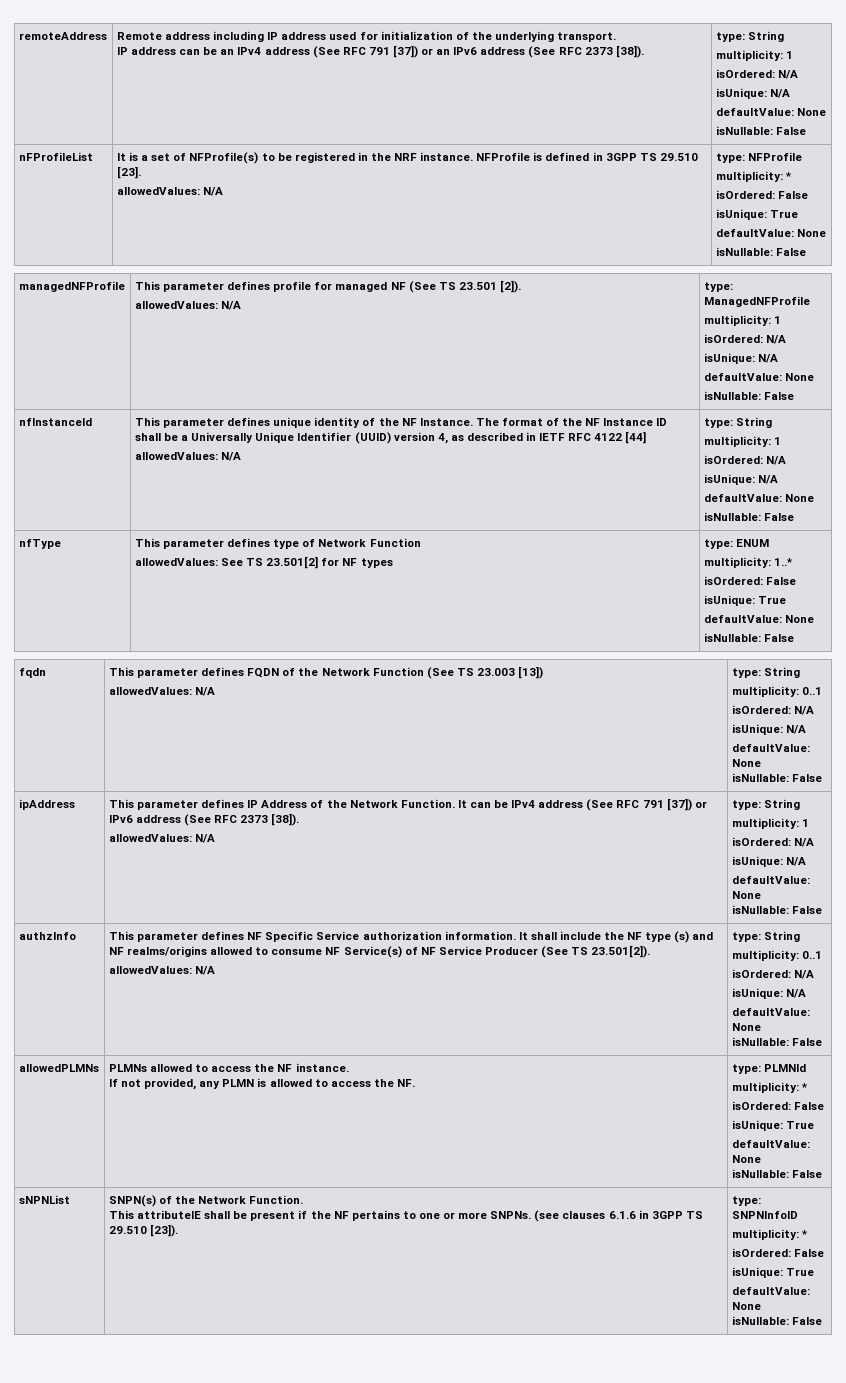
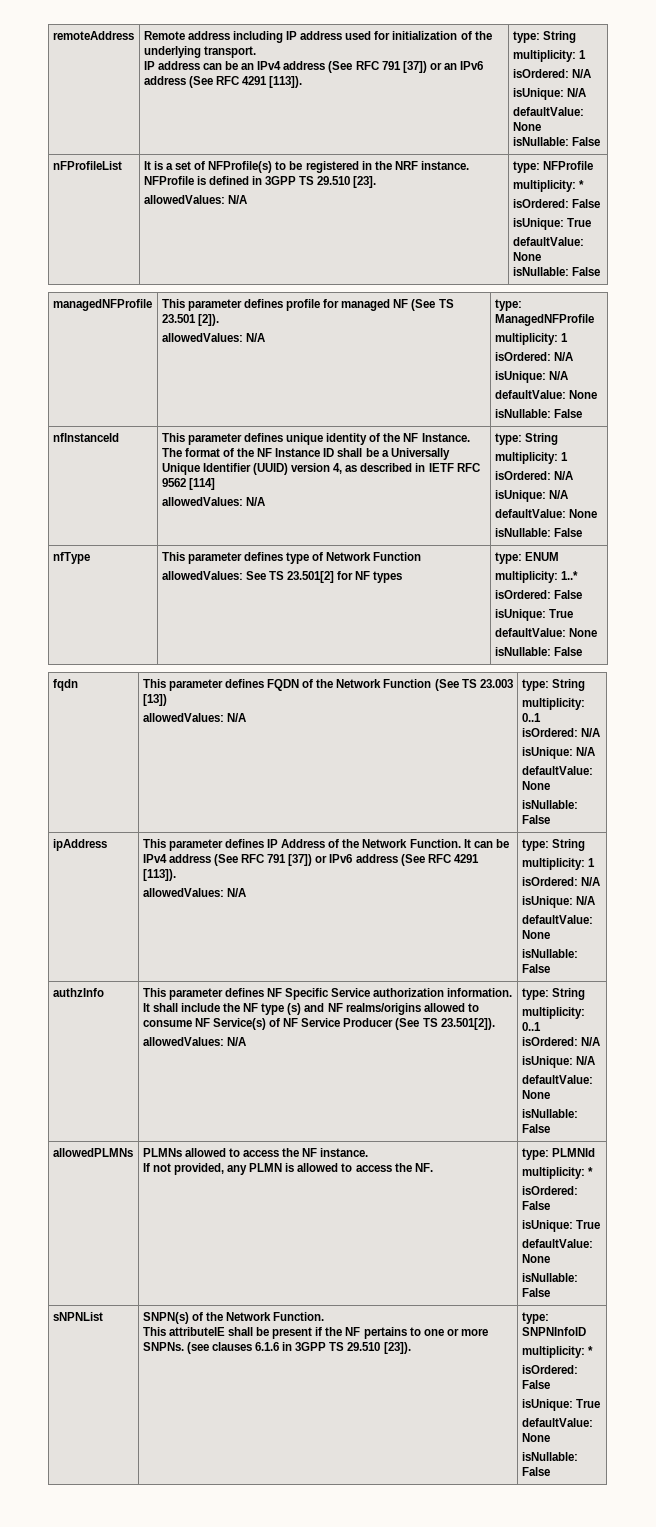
- IP address can be an IPv4 address (See RFC 791 [37]) or an IPv6 address (See RFC 2373 [38]).
+ IP address can be an IPv4 address (See RFC 791 [37]) or an IPv6 address (See RFC 4291 [113]).
- The format of the NF Instance ID shall be a Universally Unique Identifier (UUID) version 4, as described in IETF RFC 4122 [44]
+ The format of the NF Instance ID shall be a Universally Unique Identifier (UUID) version 4, as described in IETF RFC 9562 [114]
- ipAddress | This parameter defines IP Address of the Network Function. It can be IPv4 address (See RFC 791 [37]) or IPv6 address (See RFC 2373 [38]).
+ ipAddress | This parameter defines IP Address of the Network Function. It can be IPv4 address (See RFC 791 [37]) or IPv6 address (See RFC 4291 [113]).

